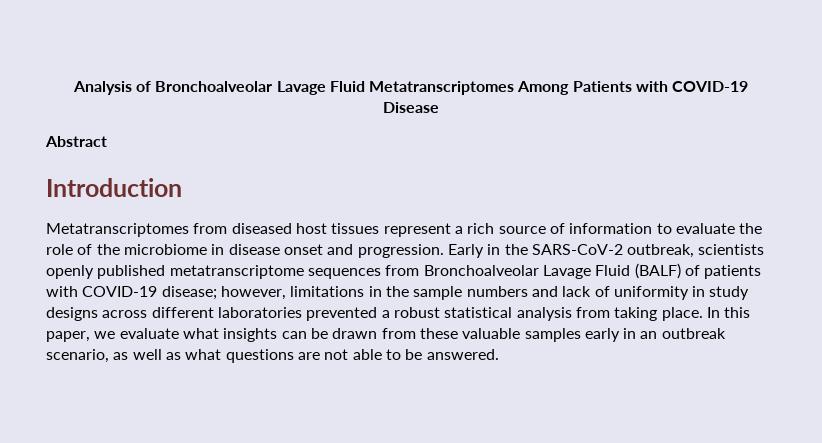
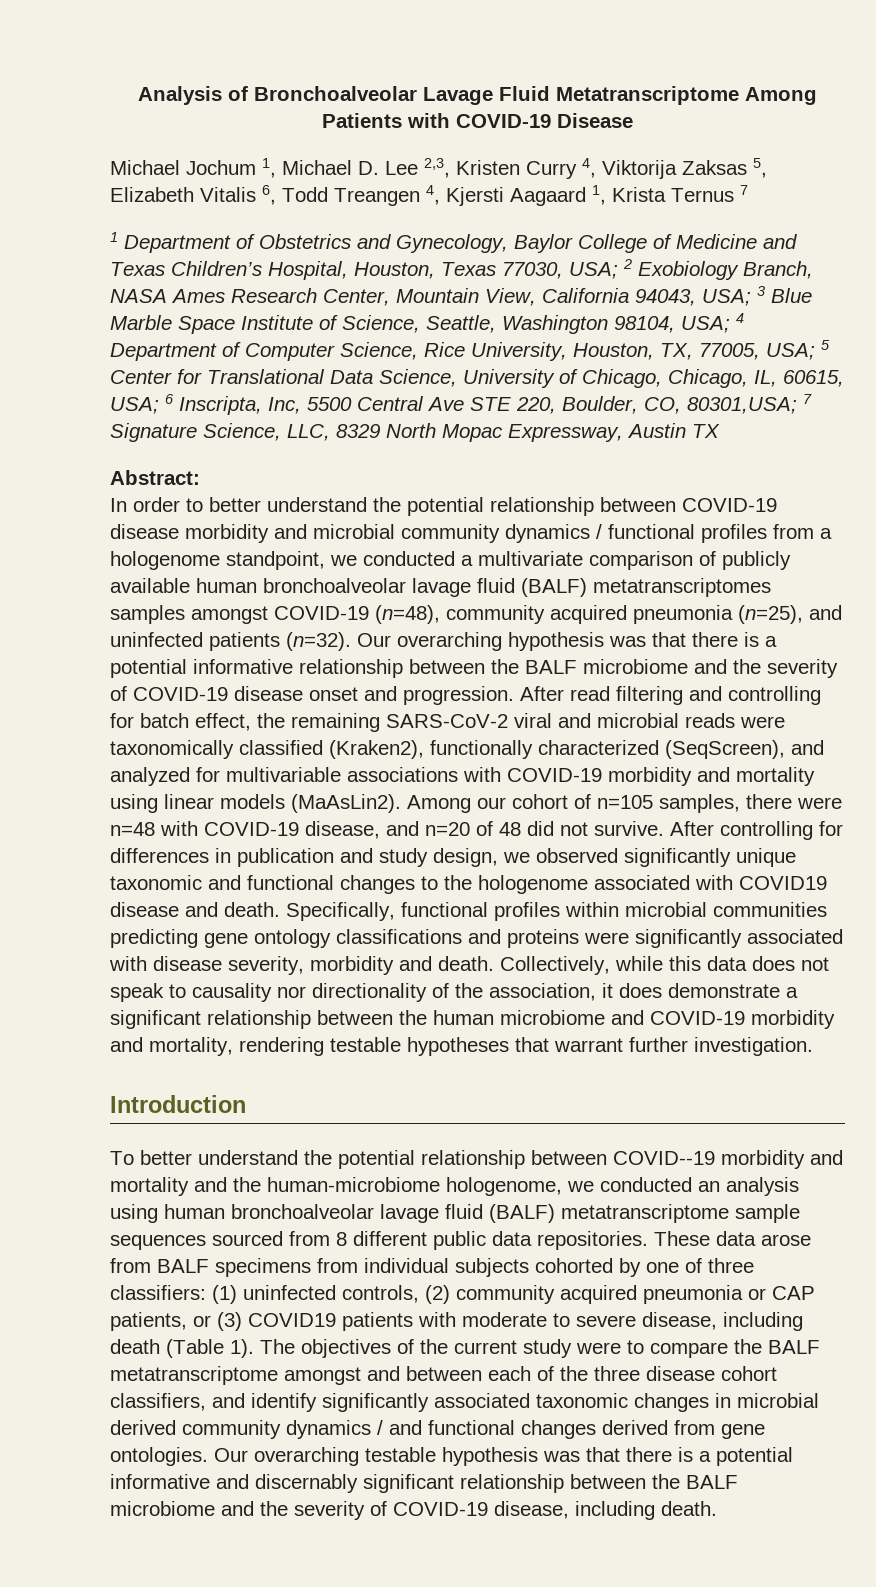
- Analysis of Bronchoalveolar Lavage Fluid Metatranscriptomes Among Patients with COVID-19 Disease
+ Analysis of Bronchoalveolar Lavage Fluid Metatranscriptome Among Patients with COVID-19 Disease
- Abstract
+ Michael Jochum 1, Michael D. Lee 2,3, Kristen Curry 4, Viktorija Zaksas 5, Elizabeth Vitalis 6, Todd Treangen 4, Kjersti Aagaard 1, Krista Ternus 7
+ 1 Department of Obstetrics and Gynecology, Baylor College of Medicine and Texas Children’s Hospital, Houston, Texas 77030, USA; 2 Exobiology Branch, NASA Ames Research Center, Mountain View, California 94043, USA; 3 Blue Marble Space Institute of Science, Seattle, Washington 98104, USA; 4 Department of Computer Science, Rice University, Houston, TX, 77005, USA; 5 Center for Translational Data Science, University of Chicago, Chicago, IL, 60615, USA; 6 Inscripta, Inc, 5500 Central Ave STE 220, Boulder, CO, 80301,USA; 7 Signature Science, LLC, 8329 North Mopac Expressway, Austin TX
+ Abstract:
+ In order to better understand the potential relationship between COVID-19 disease morbidity and microbial community dynamics / functional profiles from a hologenome standpoint, we conducted a multivariate comparison of publicly available human bronchoalveolar lavage fluid (BALF) metatranscriptomes samples amongst COVID-19 (n=48), community acquired pneumonia (n=25), and uninfected patients (n=32). Our overarching hypothesis was that there is a potential informative relationship between the BALF microbiome and the severity of COVID-19 disease onset and progression. After read filtering and controlling for batch effect, the remaining SARS-CoV-2 viral and microbial reads were taxonomically classified (Kraken2), functionally characterized (SeqScreen), and analyzed for multivariable associations with COVID-19 morbidity and mortality using linear models (MaAsLin2). Among our cohort of n=105 samples, there were n=48 with COVID-19 disease, and n=20 of 48 did not survive. After controlling for differences in publication and study design, we observed significantly unique taxonomic and functional changes to the hologenome associated with COVID19 disease and death. Specifically, functional profiles within microbial communities predicting gene ontology classifications and proteins were significantly associated with disease severity, morbidity and death. Collectively, while this data does not speak to causality nor directionality of the association, it does demonstrate a significant relationship between the human microbiome and COVID-19 morbidity and mortality, rendering testable hypotheses that warrant further investigation.
  Introduction
- Metatranscriptomes from diseased host tissues represent a rich source of information to evaluate the role of the microbiome in disease onset and progression. Early in the SARS-CoV-2 outbreak, scientists openly published metatranscriptome sequences from Bronchoalveolar Lavage Fluid (BALF) of patients with COVID-19 disease; however, limitations in the sample numbers and lack of uniformity in study designs across different laboratories prevented a robust statistical analysis from taking place. In this paper, we evaluate what insights can be drawn from these valuable samples early in an outbreak scenario, as well as what questions are not able to be answered.
+ To better understand the potential relationship between COVID--19 morbidity and mortality and the human-microbiome hologenome, we conducted an analysis using human bronchoalveolar lavage fluid (BALF) metatranscriptome sample sequences sourced from 8 different public data repositories. These data arose from BALF specimens from individual subjects cohorted by one of three classifiers: (1) uninfected controls, (2) community acquired pneumonia or CAP patients, or (3) COVID19 patients with moderate to severe disease, including death (Table 1). The objectives of the current study were to compare the BALF metatranscriptome amongst and between each of the three disease cohort classifiers, and identify significantly associated taxonomic changes in microbial derived community dynamics / and functional changes derived from gene ontologies. Our overarching testable hypothesis was that there is a potential informative and discernably significant relationship between the BALF microbiome and the severity of COVID-19 disease, including death.

